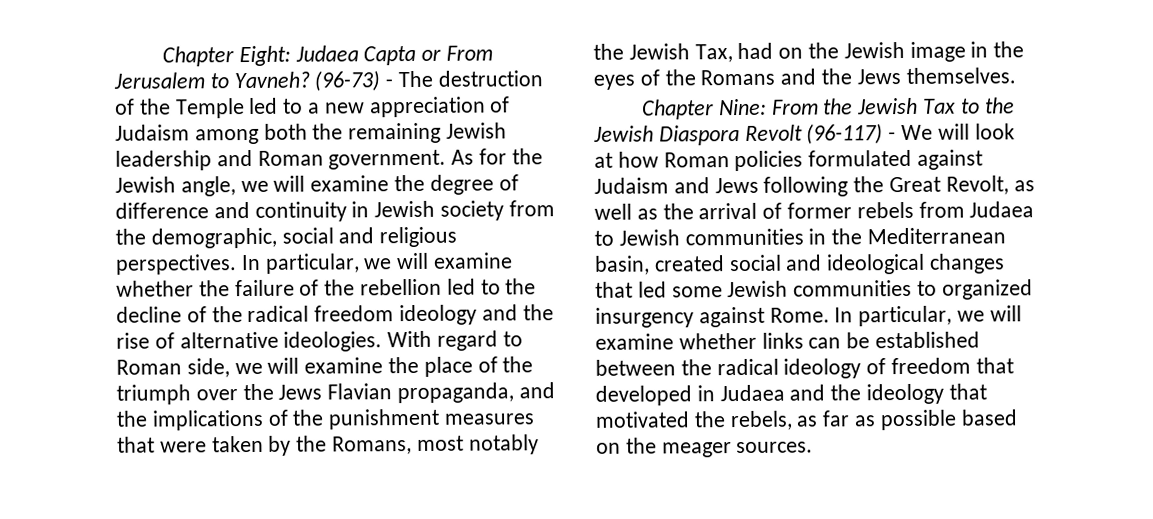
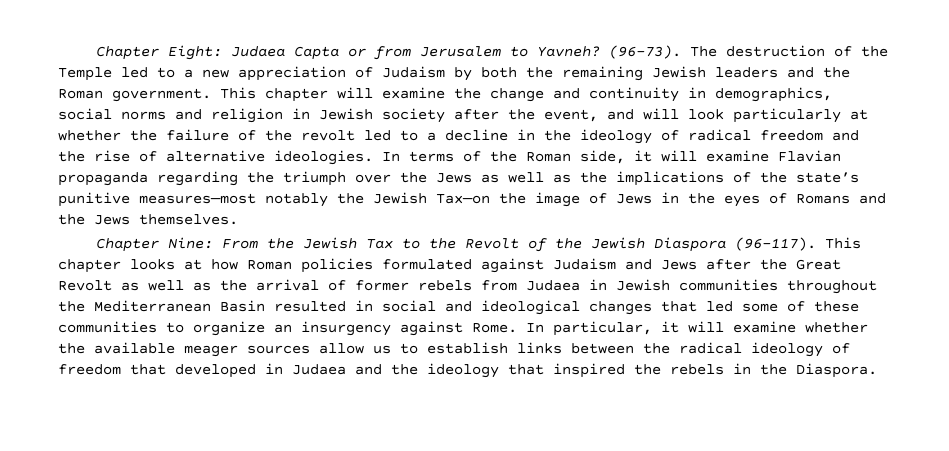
- Chapter Eight: Judaea Capta or From Jerusalem to Yavneh?
+ Chapter Eight: Judaea Capta or from Jerusalem to Yavneh?
- (96-73) - The destruction of the Temple led to a new appreciation of Judaism among both the remaining Jewish leadership and Roman government. As for the Jewish angle, we will examine the degree of difference and continuity in Jewish society from the demographic, social and religious perspectives. In particular, we will examine whether the failure of the rebellion led to the decline of the radical freedom ideology and the rise of alternative ideologies.
+ (96-73). The destruction of the Temple led to a new appreciation of Judaism by both the remaining Jewish leaders and the Roman government. This chapter will examine the change and continuity in demographics, social norms and religion in Jewish society after the event, and will look particularly at whether the failure of the revolt led to a decline in the ideology of radical freedom and the rise of alternative ideologies.
- With regard to Roman side, we will examine the place of the triumph over the Jews Flavian propaganda, and the implications of the punishment measures that were taken by the Romans, most notably the Jewish Tax, had on the Jewish image in the eyes of the Romans and the Jews themselves.
+ In terms of the Roman side, it will examine Flavian propaganda regarding the triumph over the Jews as well as the implications of the state’s punitive measures—most notably the Jewish Tax—on the image of Jews in the eyes of Romans and the Jews themselves.
- Chapter Nine: From the Jewish Tax to the Jewish Diaspora Revolt (96-117) - We will look at how Roman policies formulated against Judaism and Jews following the Great Revolt, as well as the arrival of former rebels from Judaea to Jewish communities in the Mediterranean basin, created social and ideological changes that led some Jewish communities to organized insurgency against Rome.
+ Chapter Nine: From the Jewish Tax to the Revolt of the Jewish Diaspora (96-117). This chapter looks at how Roman policies formulated against Judaism and Jews after the Great Revolt as well as the arrival of former rebels from Judaea in Jewish communities throughout the Mediterranean Basin resulted in social and ideological changes that led some of these communities to organize an insurgency against Rome.
- In particular, we will examine whether links can be established between the radical ideology of freedom that developed in Judaea and the ideology that motivated the rebels, as far as possible based on the meager sources.
+ In particular, it will examine whether the available meager sources allow us to establish links between the radical ideology of freedom that developed in Judaea and the ideology that inspired the rebels in the Diaspora.

